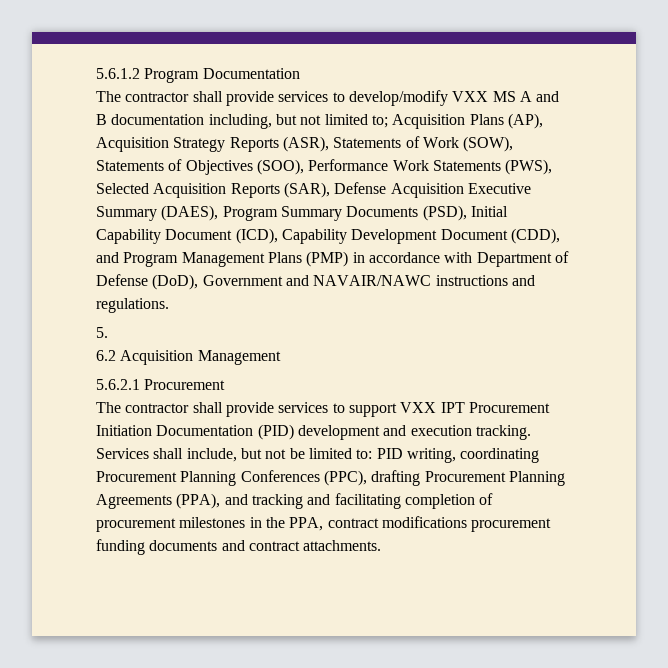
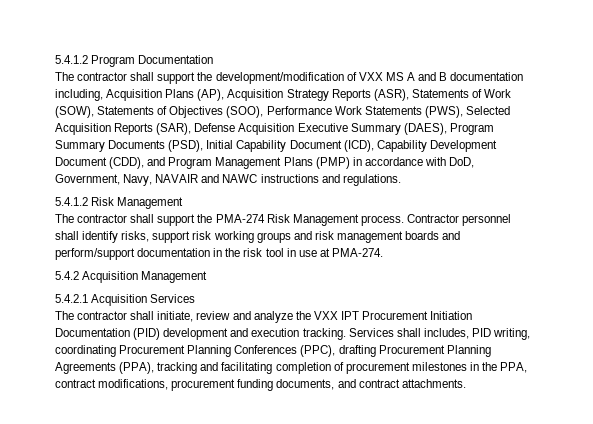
- 5.6.1.2 Program Documentation
+ 5.4.1.2 Program Documentation
- The contractor shall provide services to develop/modify VXX MS A and B documentation including, but not limited to; Acquisition Plans (AP), Acquisition Strategy Reports (ASR), Statements of Work (SOW), Statements of Objectives (SOO), Performance Work Statements (PWS), Selected Acquisition Reports (SAR), Defense Acquisition Executive Summary (DAES), Program Summary Documents (PSD), Initial Capability Document (ICD), Capability Development Document (CDD), and Program Management Plans (PMP) in accordance with Department of Defense (DoD), Government and NAVAIR/NAWC instructions and regulations.
+ The contractor shall support the development/modification of VXX MS A and B documentation including, Acquisition Plans (AP), Acquisition Strategy Reports (ASR), Statements of Work (SOW), Statements of Objectives (SOO), Performance Work Statements (PWS), Selected Acquisition Reports (SAR), Defense Acquisition Executive Summary (DAES), Program Summary Documents (PSD), Initial Capability Document (ICD), Capability Development Document (CDD), and Program Management Plans (PMP) in accordance with DoD, Government, Navy, NAVAIR and NAWC instructions and regulations.
- 5.
- 6.2 Acquisition Management
- 5.6.2.1 Procurement
- The contractor shall provide services to support VXX IPT Procurement Initiation Documentation (PID) development and execution tracking.
+ 5.4.1.2 Risk Management
+ The contractor shall support the PMA-274 Risk Management process. Contractor personnel shall identify risks, support risk working groups and risk management boards and perform/support documentation in the risk tool in use at PMA-274.
+ 5.4.2 Acquisition Management
+ 5.4.2.1 Acquisition Services
+ The contractor shall initiate, review and analyze the VXX IPT Procurement Initiation Documentation (PID) development and execution tracking.
- Services shall include, but not be limited to: PID writing, coordinating Procurement Planning Conferences (PPC), drafting Procurement Planning Agreements (PPA), and tracking and facilitating completion of procurement milestones in the PPA, contract modifications procurement funding documents and contract attachments.
+ Services shall includes, PID writing, coordinating Procurement Planning Conferences (PPC), drafting Procurement Planning Agreements (PPA), tracking and facilitating completion of procurement milestones in the PPA, contract modifications, procurement funding documents, and contract attachments.

